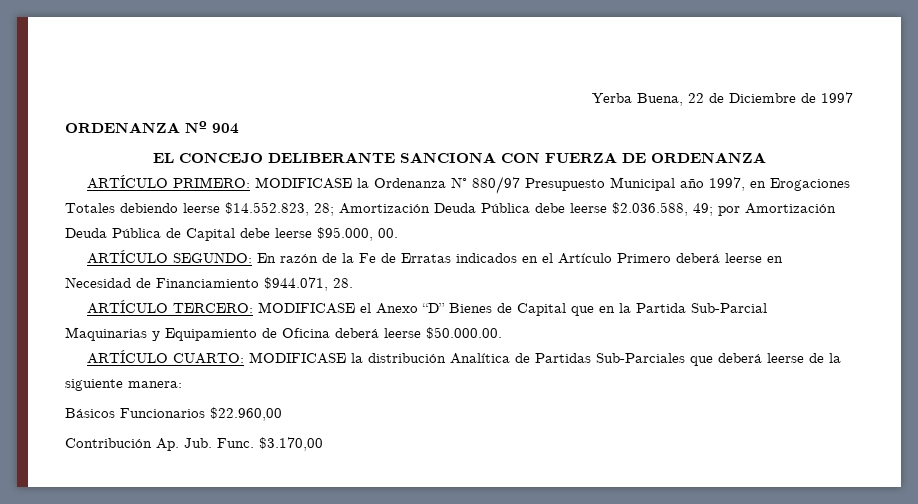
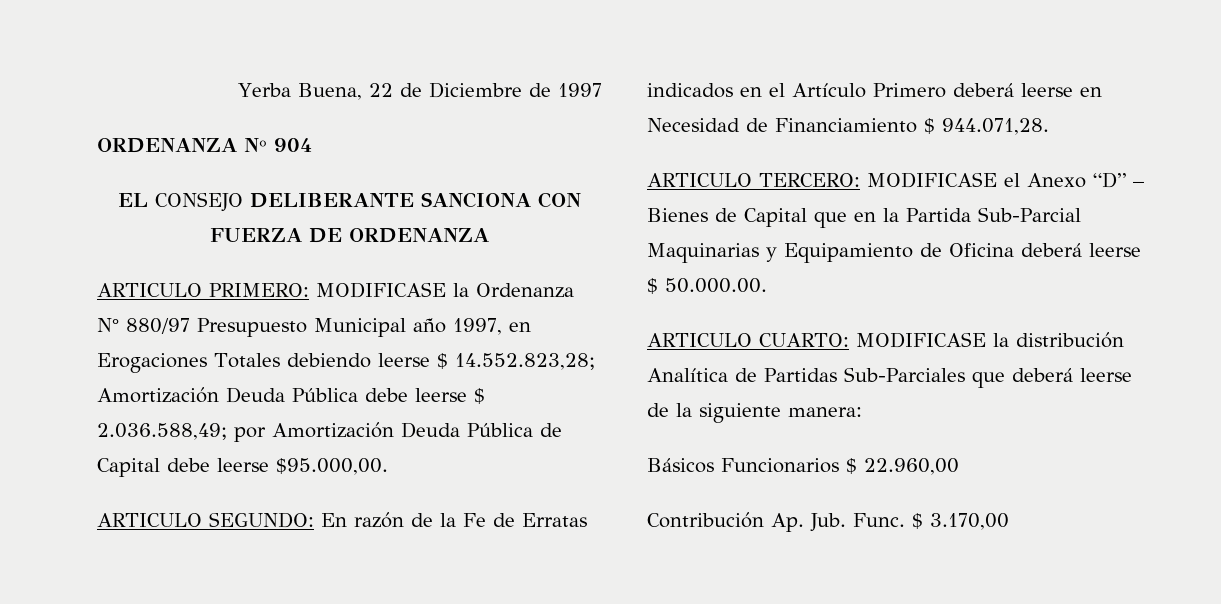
- EL CONCEJO DELIBERANTE SANCIONA CON FUERZA DE ORDENANZA
+ EL CONSEJO DELIBERANTE SANCIONA CON FUERZA DE ORDENANZA
- ARTÍCULO PRIMERO:
+ ARTICULO PRIMERO:
- MODIFICASE la Ordenanza N° 880/97 Presupuesto Municipal año 1997, en Erogaciones Totales debiendo leerse $14.552.823, 28;
+ MODIFICASE la Ordenanza N° 880/97 Presupuesto Municipal año 1997, en Erogaciones Totales debiendo leerse $ 14.552.823,28;
- Amortización Deuda Pública debe leerse $2.036.588, 49;
+ Amortización Deuda Pública debe leerse $ 2.036.588,49;
- por Amortización Deuda Pública de Capital debe leerse $95.000, 00.
- ARTÍCULO SEGUNDO:
+ por Amortización Deuda Pública de Capital debe leerse $95.000,00.
+ ARTICULO SEGUNDO:
- En razón de la Fe de Erratas indicados en el Artículo Primero deberá leerse en Necesidad de Financiamiento $944.071, 28.
- ARTÍCULO TERCERO:
+ En razón de la Fe de Erratas indicados en el Artículo Primero deberá leerse en Necesidad de Financiamiento $ 944.071,28.
+ ARTICULO TERCERO:
- MODIFICASE el Anexo “D” Bienes de Capital que en la Partida Sub-Parcial Maquinarias y Equipamiento de Oficina deberá leerse $50.000.00.
- ARTÍCULO CUARTO:
+ MODIFICASE el Anexo “D” – Bienes de Capital que en la Partida Sub-Parcial Maquinarias y Equipamiento de Oficina deberá leerse $ 50.000.00.
+ ARTICULO CUARTO:
- Básicos Funcionarios $22.960,00
+ Básicos Funcionarios $ 22.960,00
- $3.170,00
+ $ 3.170,00

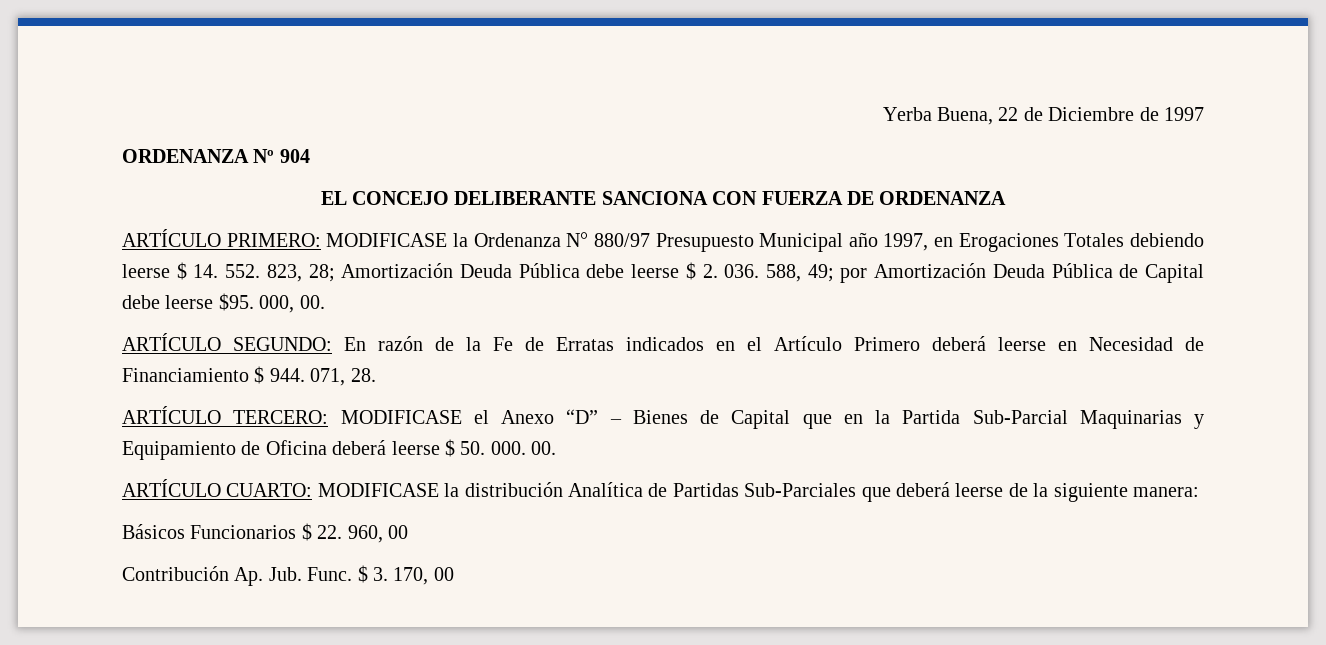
- EL CONSEJO DELIBERANTE SANCIONA CON FUERZA DE ORDENANZA
+ EL CONCEJO DELIBERANTE SANCIONA CON FUERZA DE ORDENANZA
- ARTICULO PRIMERO:
+ ARTÍCULO PRIMERO:
- MODIFICASE la Ordenanza N° 880/97 Presupuesto Municipal año 1997, en Erogaciones Totales debiendo leerse $ 14.552.823,28;
+ MODIFICASE la Ordenanza N° 880/97 Presupuesto Municipal año 1997, en Erogaciones Totales debiendo leerse $ 14. 552. 823, 28;
- Amortización Deuda Pública debe leerse $ 2.036.588,49;
+ Amortización Deuda Pública debe leerse $ 2. 036. 588, 49;
- por Amortización Deuda Pública de Capital debe leerse $95.000,00.
- ARTICULO SEGUNDO:
+ por Amortización Deuda Pública de Capital debe leerse $95. 000, 00.
+ ARTÍCULO SEGUNDO:
- En razón de la Fe de Erratas indicados en el Artículo Primero deberá leerse en Necesidad de Financiamiento $ 944.071,28.
- ARTICULO TERCERO:
+ En razón de la Fe de Erratas indicados en el Artículo Primero deberá leerse en Necesidad de Financiamiento $ 944. 071, 28.
+ ARTÍCULO TERCERO:
- MODIFICASE el Anexo “D” – Bienes de Capital que en la Partida Sub-Parcial Maquinarias y Equipamiento de Oficina deberá leerse $ 50.000.00.
- ARTICULO CUARTO:
+ MODIFICASE el Anexo “D” – Bienes de Capital que en la Partida Sub-Parcial Maquinarias y Equipamiento de Oficina deberá leerse $ 50. 000. 00.
+ ARTÍCULO CUARTO:
- Básicos Funcionarios $ 22.960,00
+ Básicos Funcionarios $ 22. 960, 00
- $ 3.170,00
+ $ 3. 170, 00

